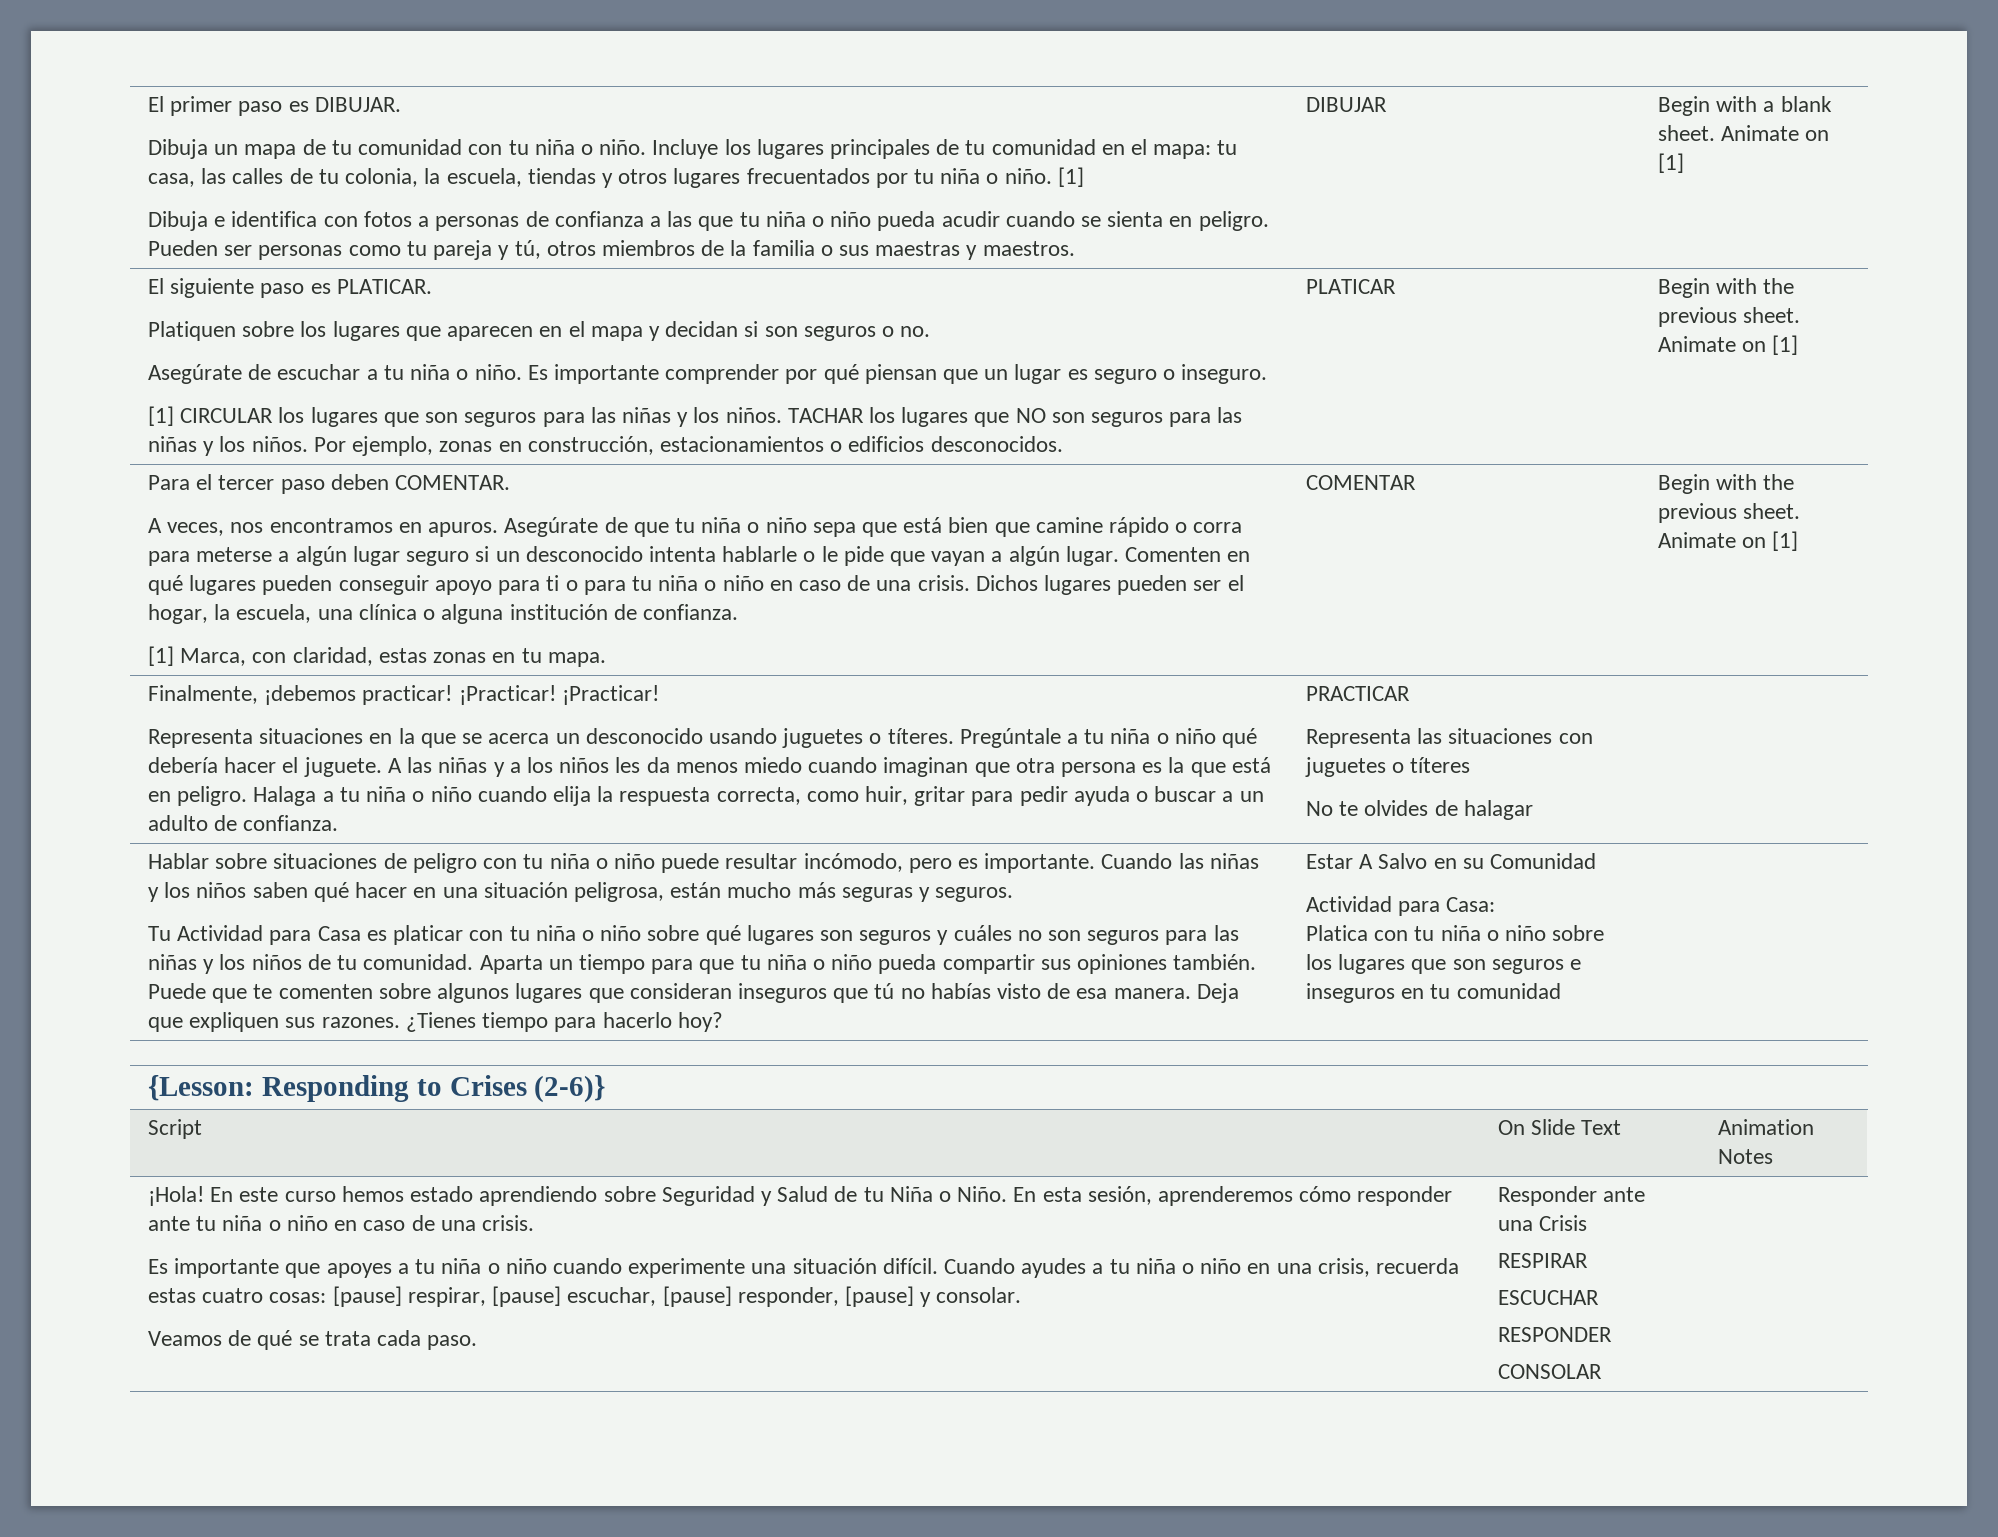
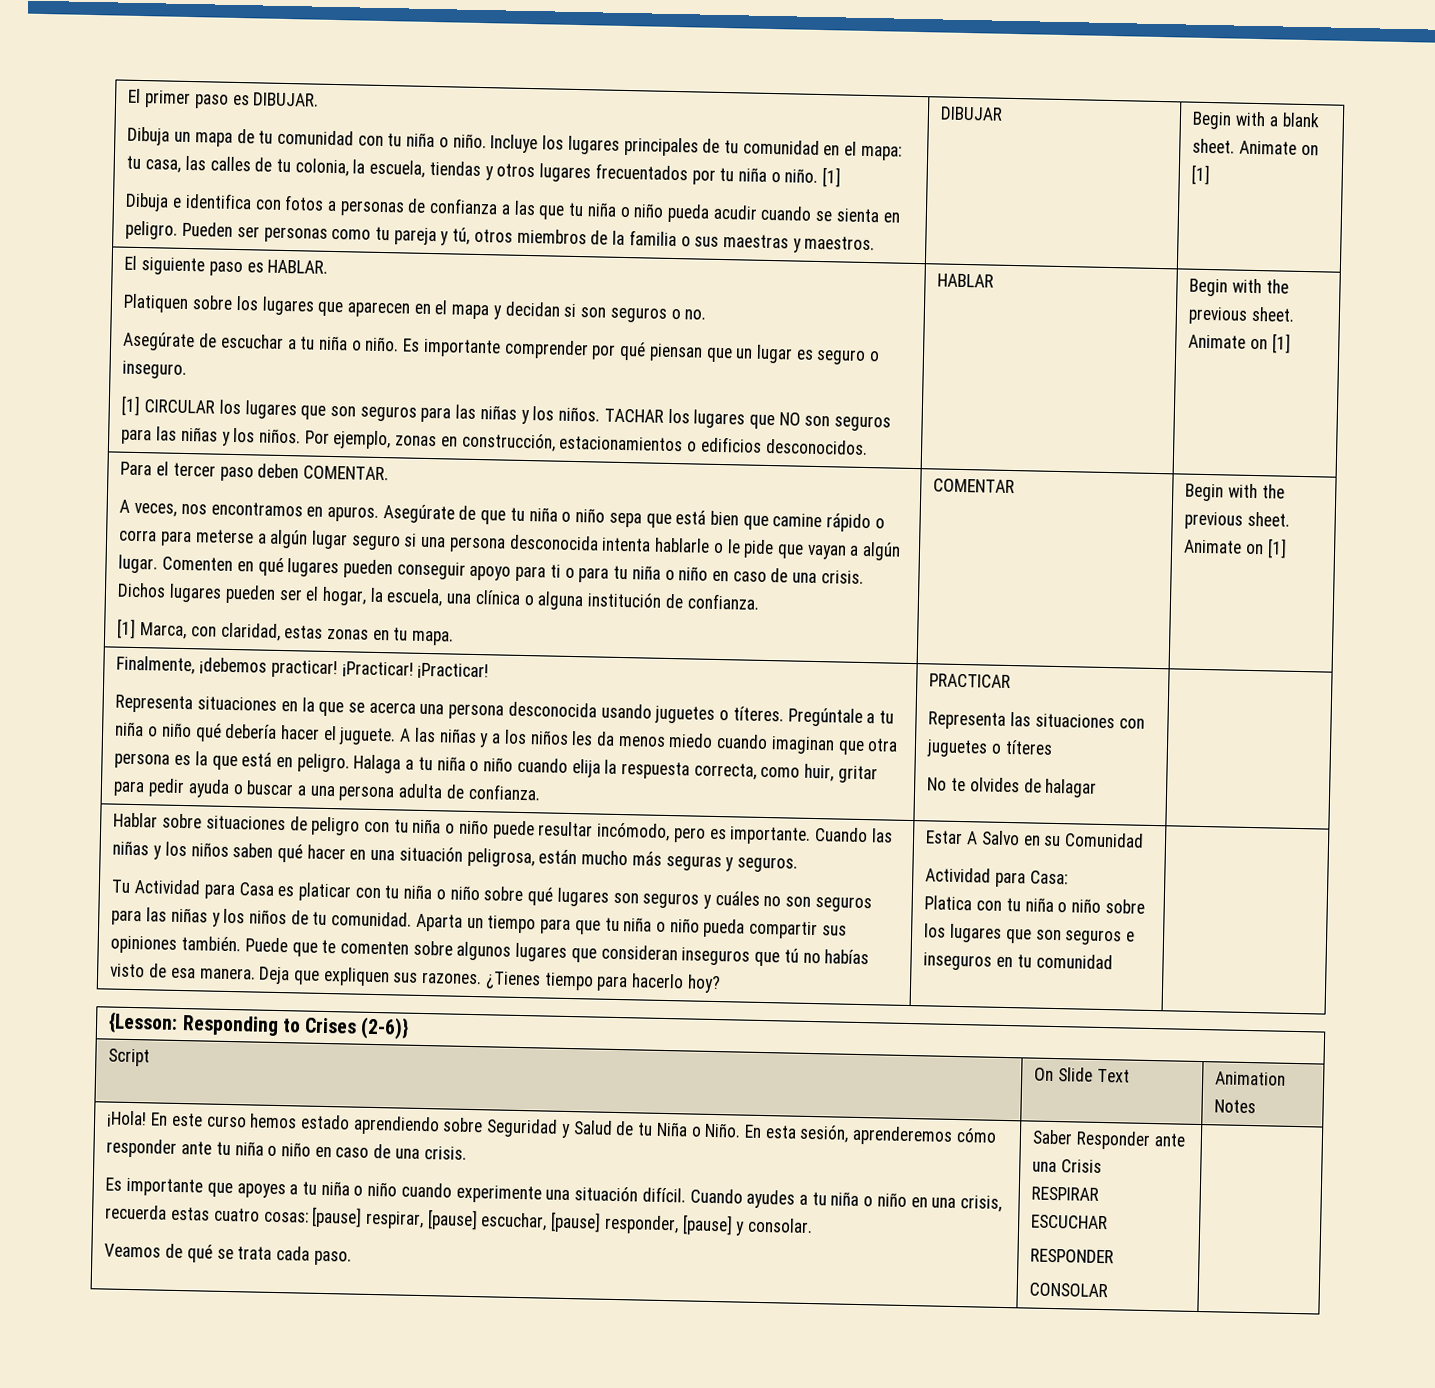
- El siguiente paso es PLATICAR.
+ El siguiente paso es HABLAR.
- PLATICAR
+ HABLAR
- Asegúrate de que tu niña o niño sepa que está bien que camine rápido o corra para meterse a algún lugar seguro si un desconocido intenta hablarle o le pide que vayan a algún lugar.
+ Asegúrate de que tu niña o niño sepa que está bien que camine rápido o corra para meterse a algún lugar seguro si una persona desconocida intenta hablarle o le pide que vayan a algún lugar.
- Representa situaciones en la que se acerca un desconocido usando juguetes o títeres.
+ Representa situaciones en la que se acerca una persona desconocida usando juguetes o títeres.
- Halaga a tu niña o niño cuando elija la respuesta correcta, como huir, gritar para pedir ayuda o buscar a un adulto de confianza.
+ Halaga a tu niña o niño cuando elija la respuesta correcta, como huir, gritar para pedir ayuda o buscar a una persona adulta de confianza.
- Responder ante una Crisis
+ Saber Responder ante una Crisis

